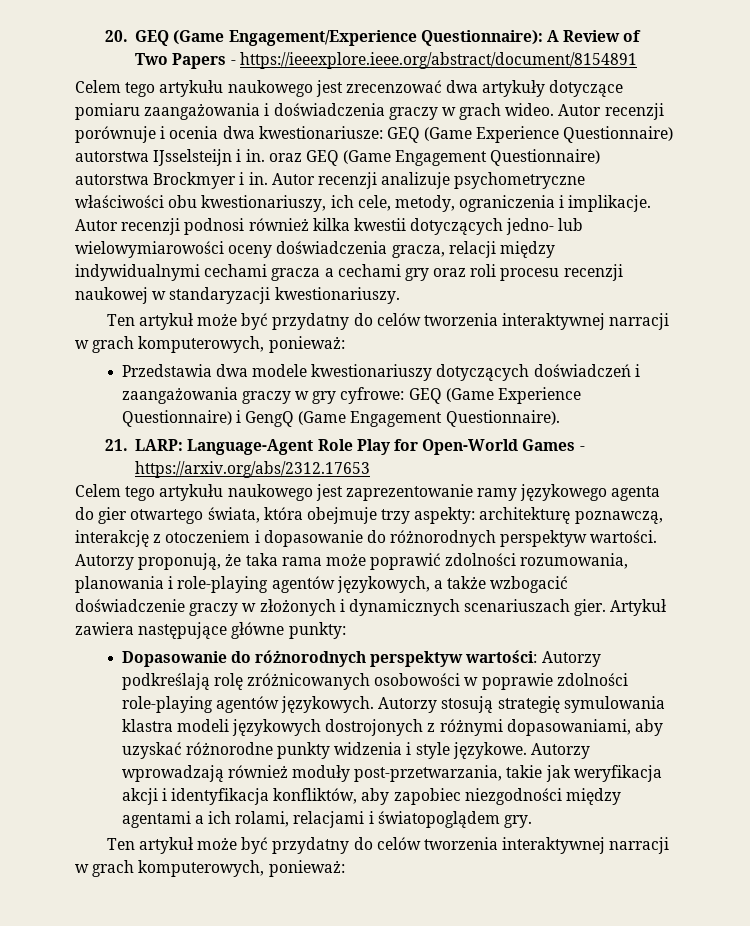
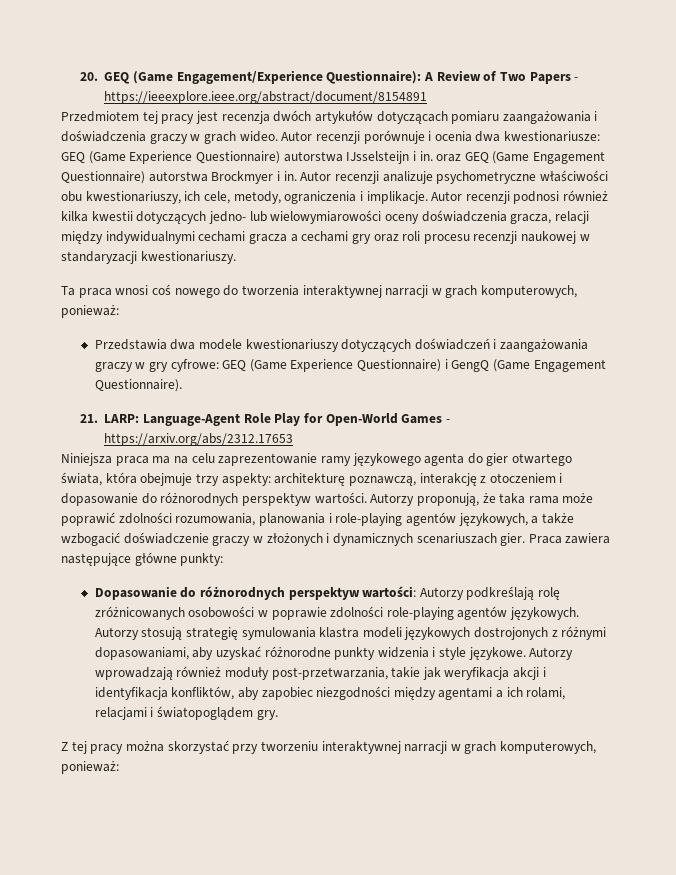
- Celem tego artykułu naukowego jest zrecenzować dwa artykuły dotyczące pomiaru zaangażowania i doświadczenia graczy w grach wideo.
+ Przedmiotem tej pracy jest recenzja dwóch artykułów dotyczącach pomiaru zaangażowania i doświadczenia graczy w grach wideo.
  Autor recenzji podnosi również kilka kwestii dotyczących jedno- lub wielowymiarowości oceny doświadczenia gracza, relacji między indywidualnymi cechami gracza a cechami gry oraz roli procesu recenzji naukowej w standaryzacji kwestionariuszy.
- Ten artykuł może być przydatny do celów tworzenia interaktywnej narracji w grach komputerowych, ponieważ:
+ Ta praca wnosi coś nowego do tworzenia interaktywnej narracji w grach komputerowych, ponieważ:
- Celem tego artykułu naukowego jest zaprezentowanie ramy językowego agenta do gier otwartego świata, która obejmuje trzy aspekty: architekturę poznawczą, interakcję z otoczeniem i dopasowanie do różnorodnych perspektyw wartości.
+ Niniejsza praca ma na celu zaprezentowanie ramy językowego agenta do gier otwartego świata, która obejmuje trzy aspekty: architekturę poznawczą, interakcję z otoczeniem i dopasowanie do różnorodnych perspektyw wartości.
- Artykuł zawiera następujące główne punkty:
+ Praca zawiera następujące główne punkty:
  Autorzy wprowadzają również moduły post-przetwarzania, takie jak weryfikacja akcji i identyfikacja konfliktów, aby zapobiec niezgodności między agentami a ich rolami, relacjami i światopoglądem gry.
- Ten artykuł może być przydatny do celów tworzenia interaktywnej narracji w grach komputerowych, ponieważ:
+ Z tej pracy można skorzystać przy tworzeniu interaktywnej narracji w grach komputerowych, ponieważ:

